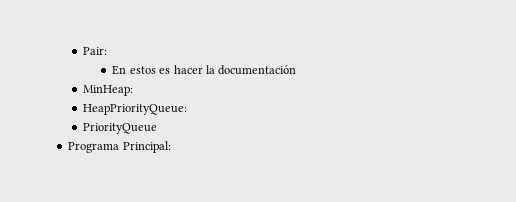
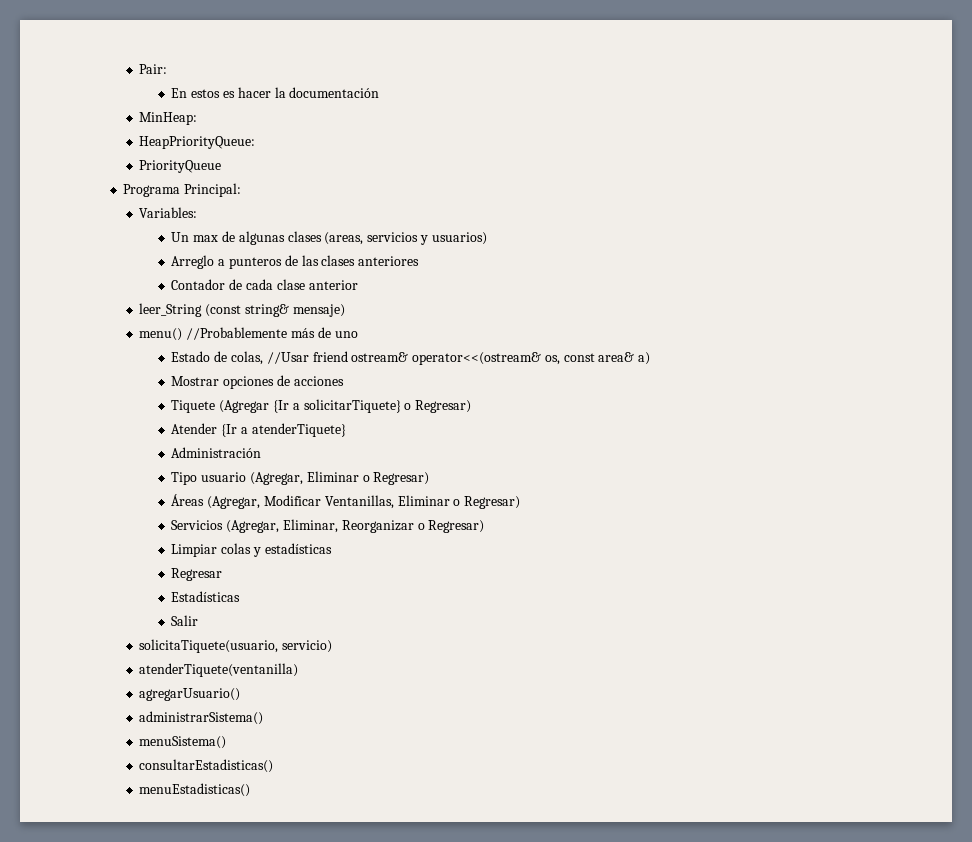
+ Variables:
+ Un max de algunas clases (areas, servicios y usuarios)
+ Arreglo a punteros de las clases anteriores
+ Contador de cada clase anterior
+ leer_String (const string& mensaje)
+ menu() //Probablemente más de uno
+ Estado de colas, //Usar friend ostream& operator<<(ostream& os, const area& a)
+ Mostrar opciones de acciones
+ Tiquete (Agregar {Ir a solicitarTiquete} o Regresar)
+ Atender {Ir a atenderTiquete}
+ Administración
+ Tipo usuario (Agregar, Eliminar o Regresar)
+ Áreas (Agregar, Modificar Ventanillas, Eliminar o Regresar)
+ Servicios (Agregar, Eliminar, Reorganizar o Regresar)
+ Limpiar colas y estadísticas
+ Regresar
+ Estadísticas
+ Salir
+ solicitaTiquete(usuario, servicio)
+ atenderTiquete(ventanilla)
+ agregarUsuario()
+ administrarSistema()
+ menuSistema()
+ consultarEstadisticas()
+ menuEstadisticas()

